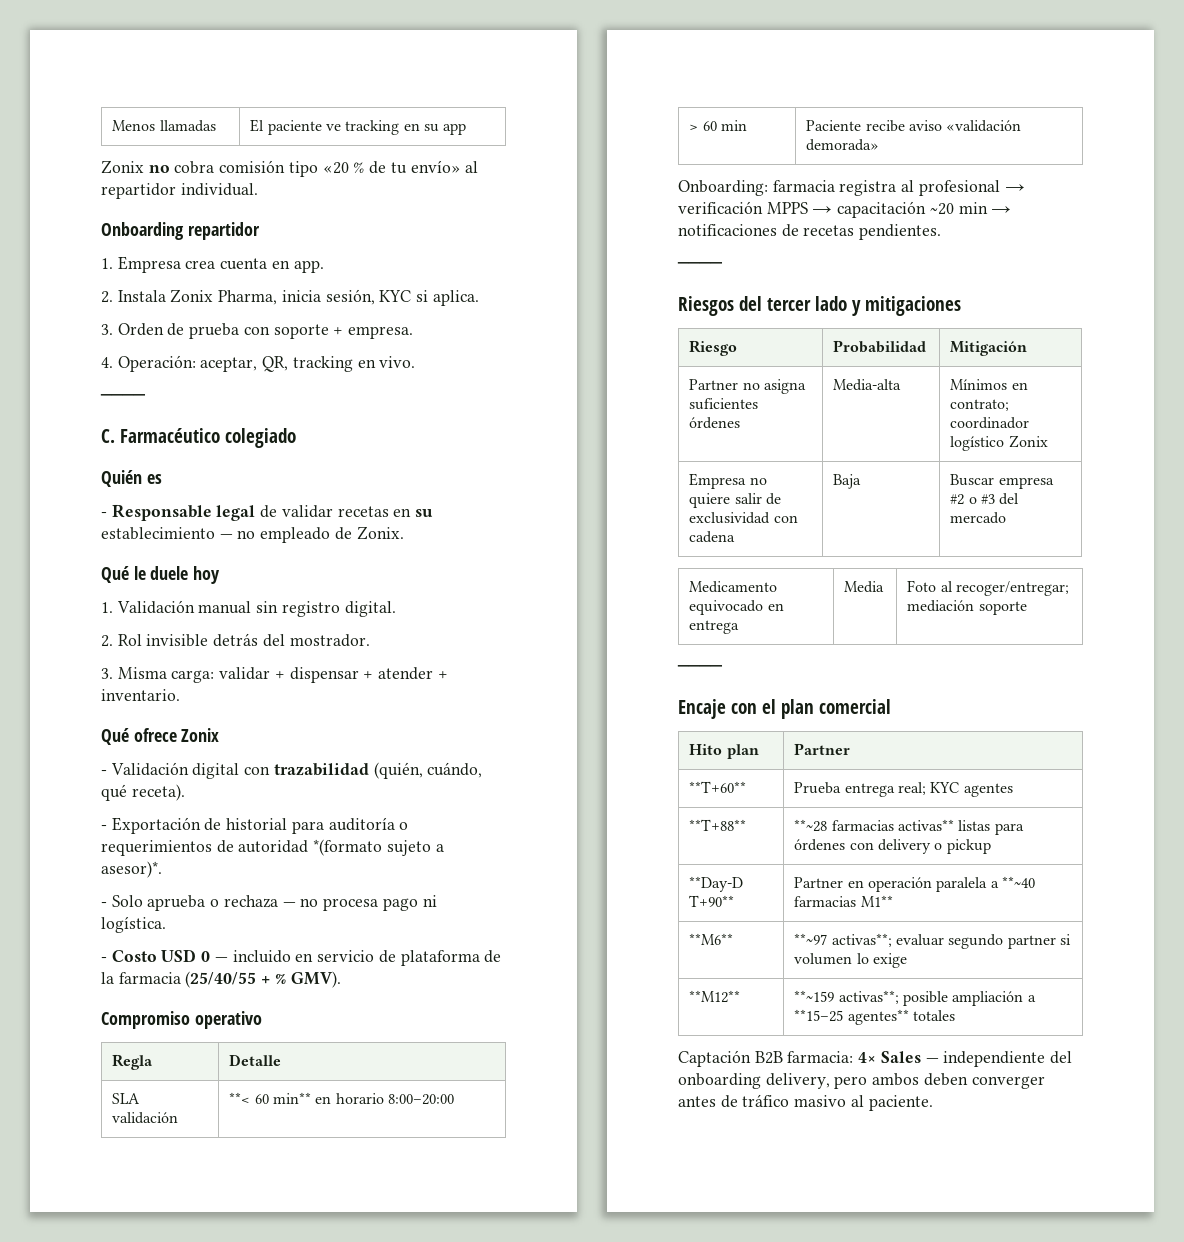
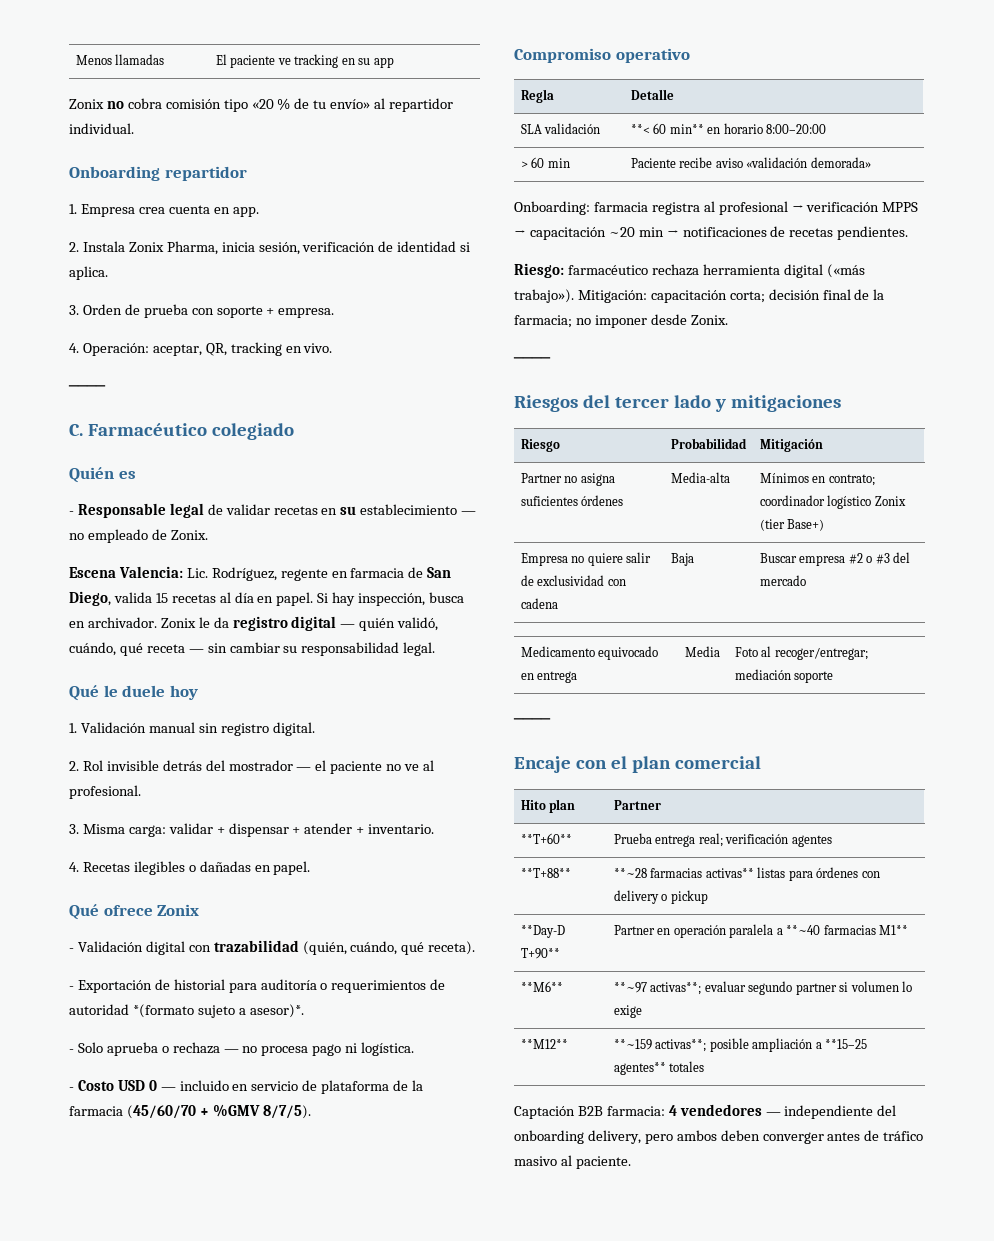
- 2. Instala Zonix Pharma, inicia sesión, KYC si aplica.
+ 2. Instala Zonix Pharma, inicia sesión, verificación de identidad si aplica.
+ Escena Valencia: Lic. Rodríguez, regente en farmacia de San Diego, valida 15 recetas al día en papel. Si hay inspección, busca en archivador. Zonix le da registro digital — quién validó, cuándo, qué receta — sin cambiar su responsabilidad legal.
- 2. Rol invisible detrás del mostrador.
+ 2. Rol invisible detrás del mostrador — el paciente no ve al profesional.
+ 4. Recetas ilegibles o dañadas en papel.
- - Costo USD 0 — incluido en servicio de plataforma de la farmacia (25/40/55 + % GMV).
+ - Costo USD 0 — incluido en servicio de plataforma de la farmacia (45/60/70 + %GMV 8/7/5).
+ Riesgo: farmacéutico rechaza herramienta digital («más trabajo»). Mitigación: capacitación corta; decisión final de la farmacia; no imponer desde Zonix.
- Partner no asigna suficientes órdenes | Media-alta | Mínimos en contrato; coordinador logístico Zonix
+ Partner no asigna suficientes órdenes | Media-alta | Mínimos en contrato; coordinador logístico Zonix (tier Base+)
- **T+60** | Prueba entrega real; KYC agentes
+ **T+60** | Prueba entrega real; verificación agentes
- Captación B2B farmacia: 4× Sales — independiente del onboarding delivery, pero ambos deben converger antes de tráfico masivo al paciente.
+ Captación B2B farmacia: 4 vendedores — independiente del onboarding delivery, pero ambos deben converger antes de tráfico masivo al paciente.

